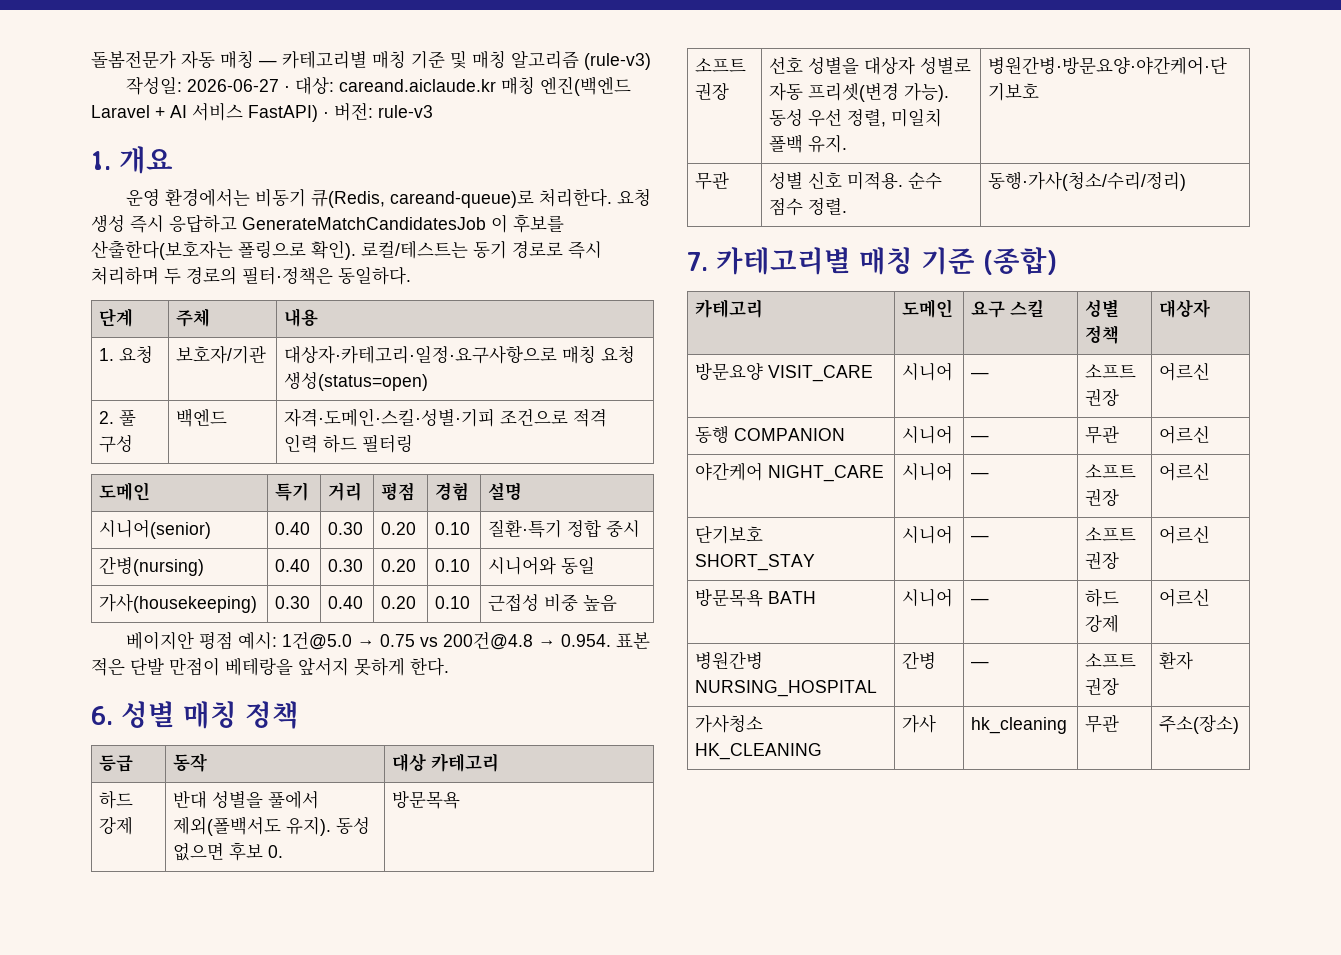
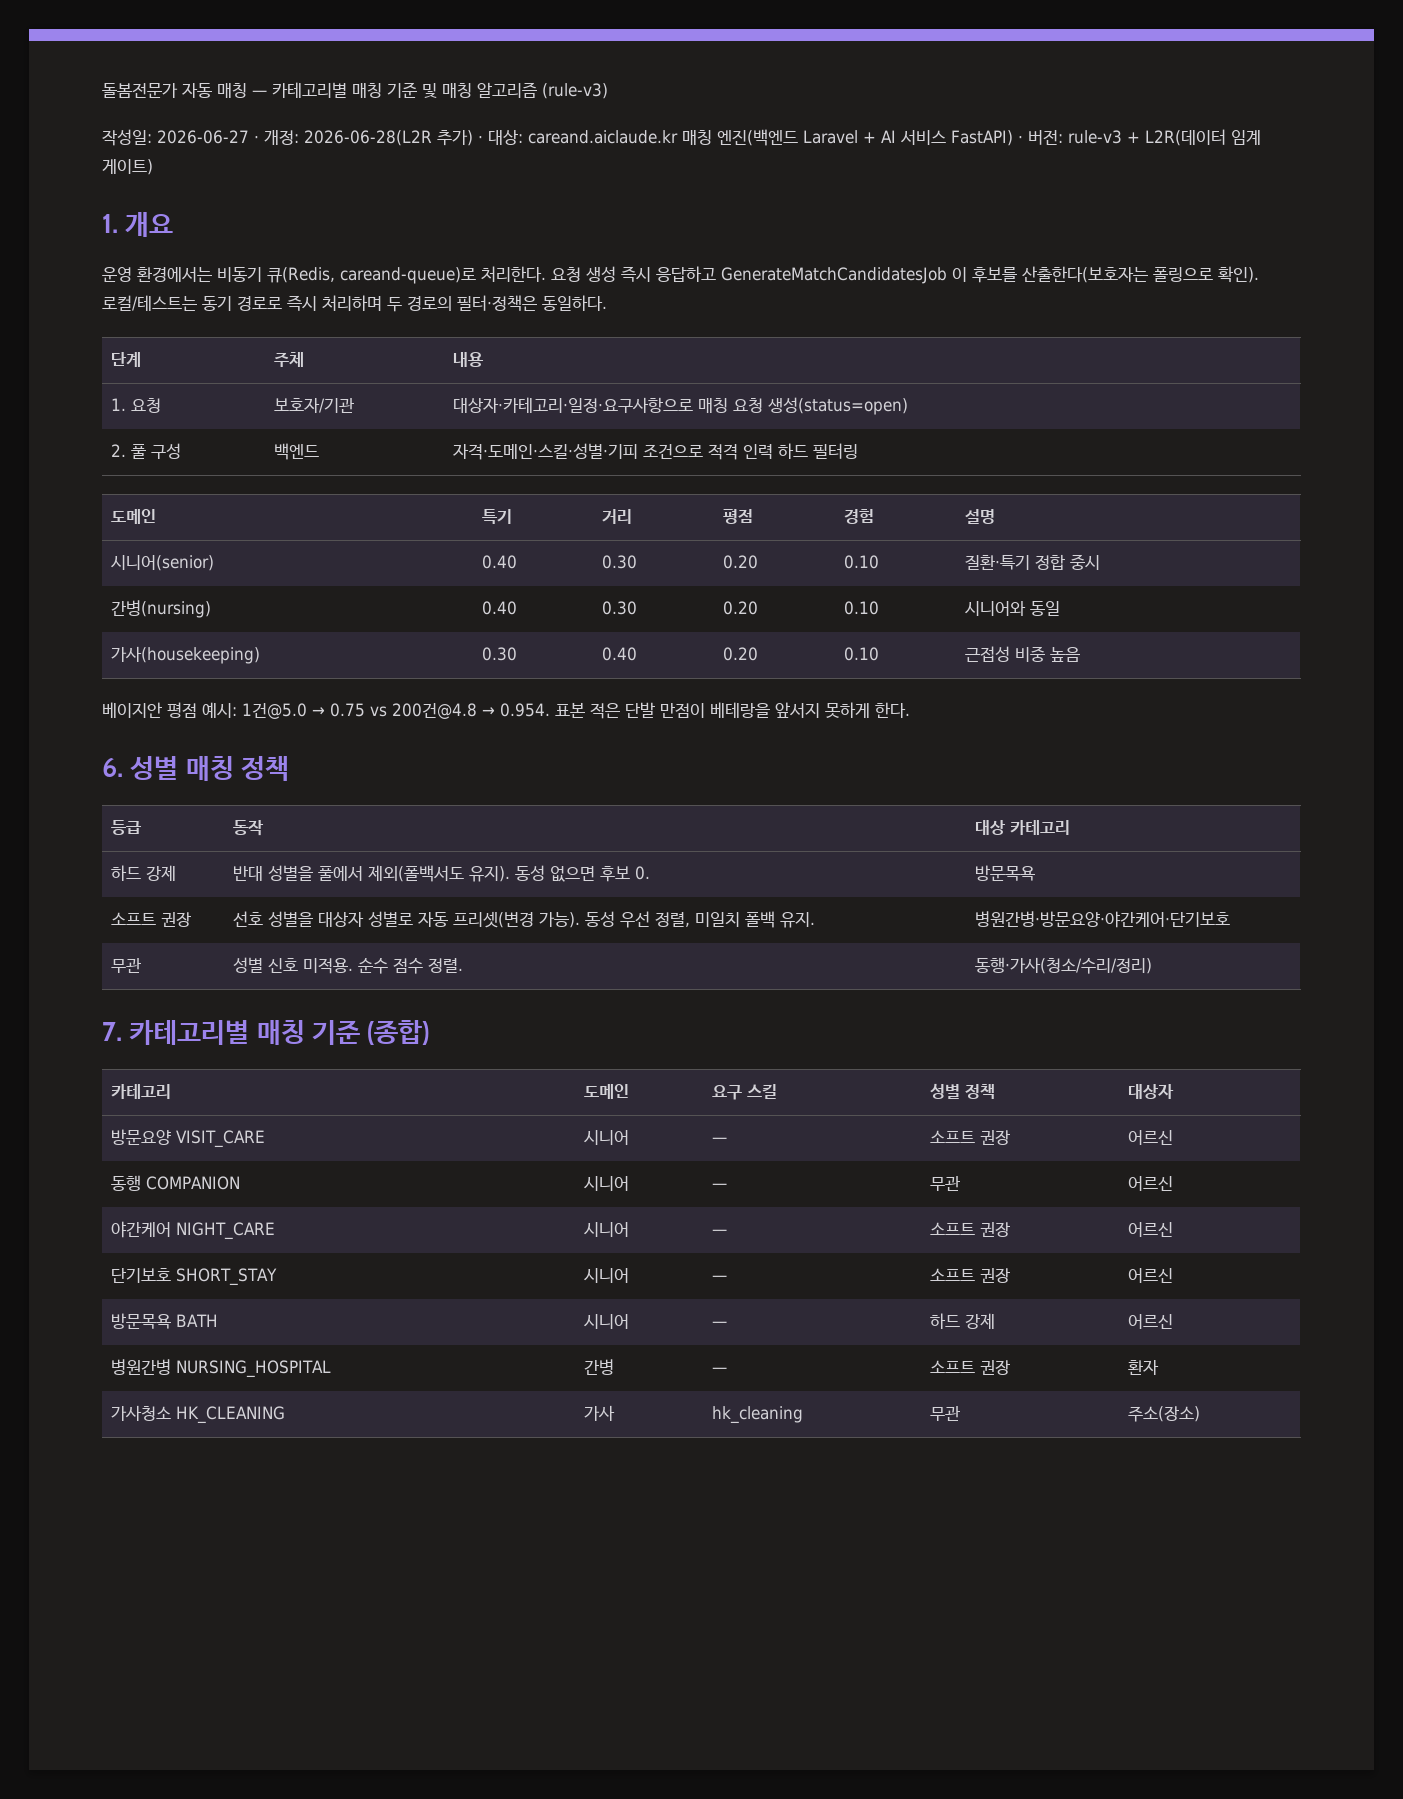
- 작성일: 2026-06-27 · 대상: careand.aiclaude.kr 매칭 엔진(백엔드 Laravel + AI 서비스 FastAPI) · 버전: rule-v3
+ 작성일: 2026-06-27 · 개정: 2026-06-28(L2R 추가) · 대상: careand.aiclaude.kr 매칭 엔진(백엔드 Laravel + AI 서비스 FastAPI) · 버전: rule-v3 + L2R(데이터 임계 게이트)

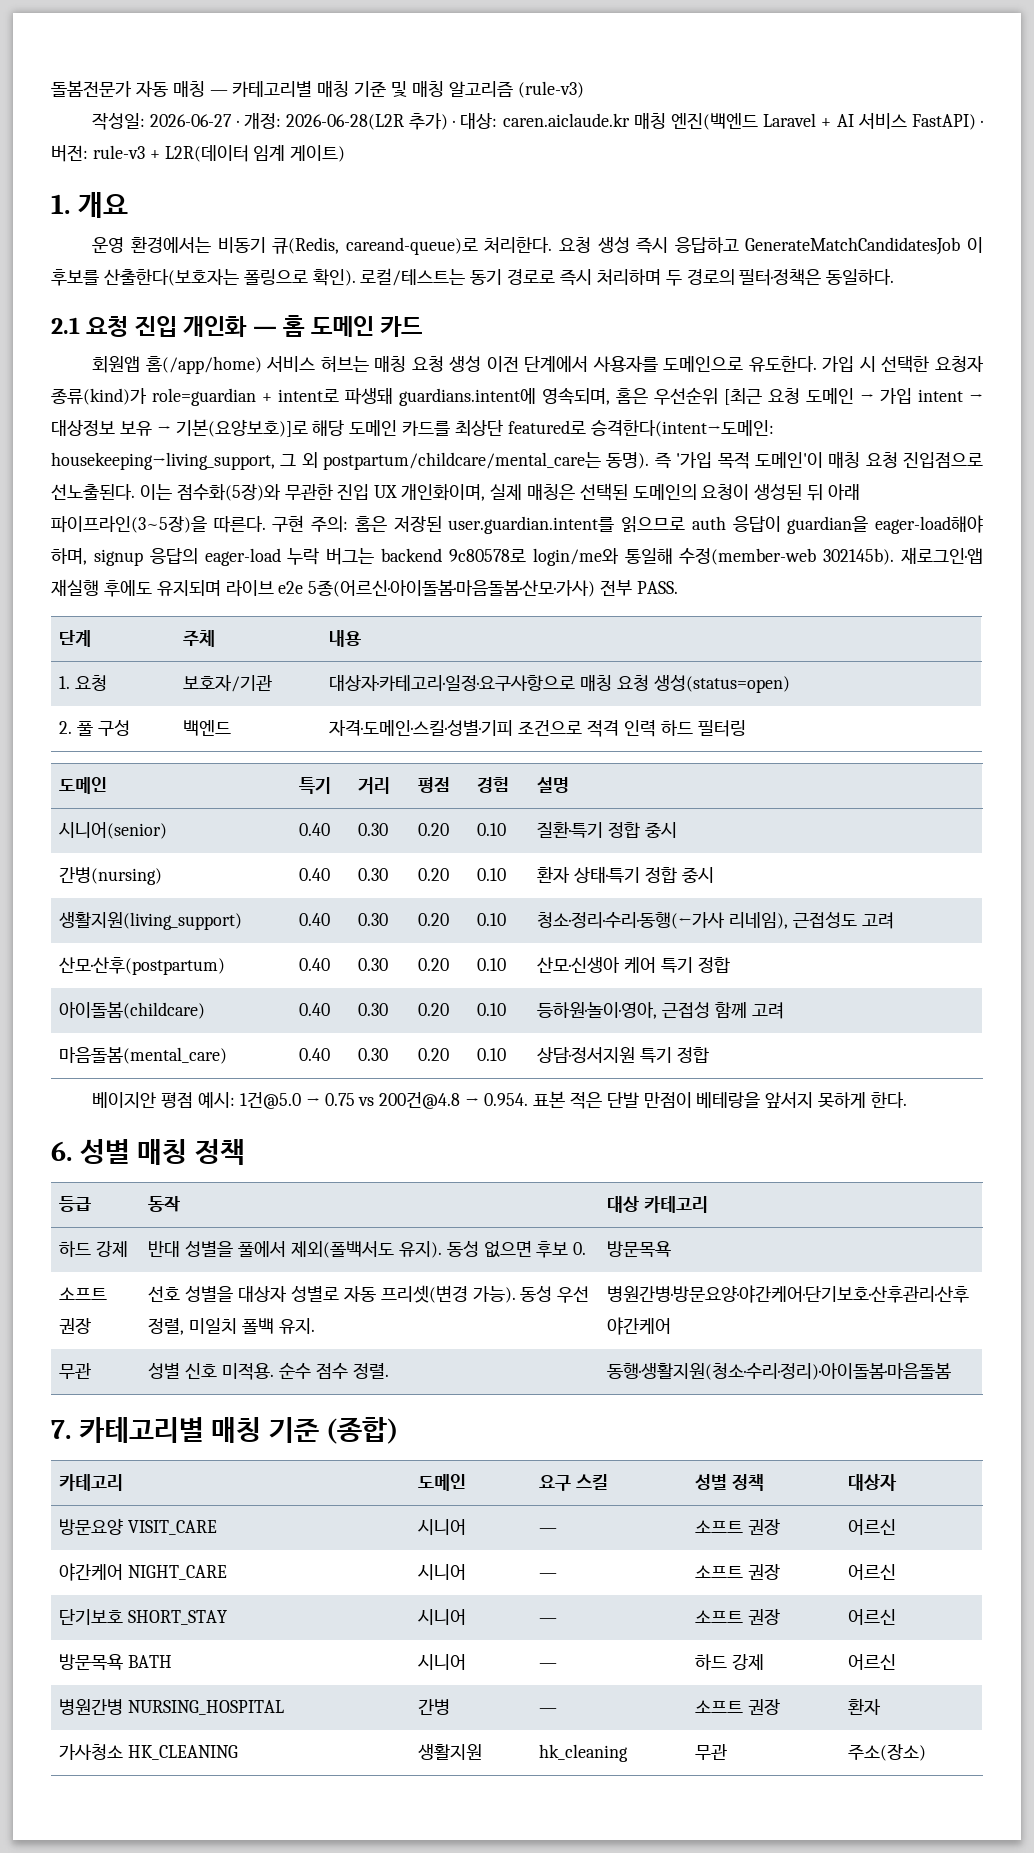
- 작성일: 2026-06-27 · 개정: 2026-06-28(L2R 추가) · 대상: careand.aiclaude.kr 매칭 엔진(백엔드 Laravel + AI 서비스 FastAPI) · 버전: rule-v3 + L2R(데이터 임계 게이트)
+ 작성일: 2026-06-27 · 개정: 2026-06-28(L2R 추가) · 대상: caren.aiclaude.kr 매칭 엔진(백엔드 Laravel + AI 서비스 FastAPI) · 버전: rule-v3 + L2R(데이터 임계 게이트)
+ 2.1 요청 진입 개인화 — 홈 도메인 카드
+ 회원앱 홈(/app/home) 서비스 허브는 매칭 요청 생성 이전 단계에서 사용자를 도메인으로 유도한다. 가입 시 선택한 요청자 종류(kind)가 role=guardian + intent로 파생돼 guardians.intent에 영속되며, 홈은 우선순위 [최근 요청 도메인 → 가입 intent → 대상정보 보유 → 기본(요양보호)]로 해당 도메인 카드를 최상단 featured로 승격한다(intent→도메인: housekeeping→living_support, 그 외 postpartum/childcare/mental_care는 동명). 즉 '가입 목적 도메인'이 매칭 요청 진입점으로 선노출된다. 이는 점수화(5장)와 무관한 진입 UX 개인화이며, 실제 매칭은 선택된 도메인의 요청이 생성된 뒤 아래 파이프라인(3~5장)을 따른다. 구현 주의: 홈은 저장된 user.guardian.intent를 읽으므로 auth 응답이 guardian을 eager-load해야 하며, signup 응답의 eager-load 누락 버그는 backend 9c80578로 login/me와 통일해 수정(member-web 302145b). 재로그인·앱 재실행 후에도 유지되며 라이브 e2e 5종(어르신·아이돌봄·마음돌봄·산모·가사) 전부 PASS.
- 간병(nursing) | 0.40 | 0.30 | 0.20 | 0.10 | 시니어와 동일
- 가사(housekeeping) | 0.30 | 0.40 | 0.20 | 0.10 | 근접성 비중 높음
+ 간병(nursing) | 0.40 | 0.30 | 0.20 | 0.10 | 환자 상태·특기 정합 중시
+ 생활지원(living_support) | 0.40 | 0.30 | 0.20 | 0.10 | 청소·정리·수리·동행(←가사 리네임), 근접성도 고려
+ 산모·산후(postpartum) | 0.40 | 0.30 | 0.20 | 0.10 | 산모·신생아 케어 특기 정합
+ 아이돌봄(childcare) | 0.40 | 0.30 | 0.20 | 0.10 | 등하원·놀이·영아, 근접성 함께 고려
+ 마음돌봄(mental_care) | 0.40 | 0.30 | 0.20 | 0.10 | 상담·정서지원 특기 정합
- 소프트 권장 | 선호 성별을 대상자 성별로 자동 프리셋(변경 가능). 동성 우선 정렬, 미일치 폴백 유지. | 병원간병·방문요양·야간케어·단기보호
+ 소프트 권장 | 선호 성별을 대상자 성별로 자동 프리셋(변경 가능). 동성 우선 정렬, 미일치 폴백 유지. | 병원간병·방문요양·야간케어·단기보호·산후관리·산후 야간케어
- 무관 | 성별 신호 미적용. 순수 점수 정렬. | 동행·가사(청소/수리/정리)
+ 무관 | 성별 신호 미적용. 순수 점수 정렬. | 동행·생활지원(청소·수리·정리)·아이돌봄·마음돌봄
- 동행 COMPANION | 시니어 | — | 무관 | 어르신
- 가사청소 HK_CLEANING | 가사 | hk_cleaning | 무관 | 주소(장소)
+ 가사청소 HK_CLEANING | 생활지원 | hk_cleaning | 무관 | 주소(장소)

